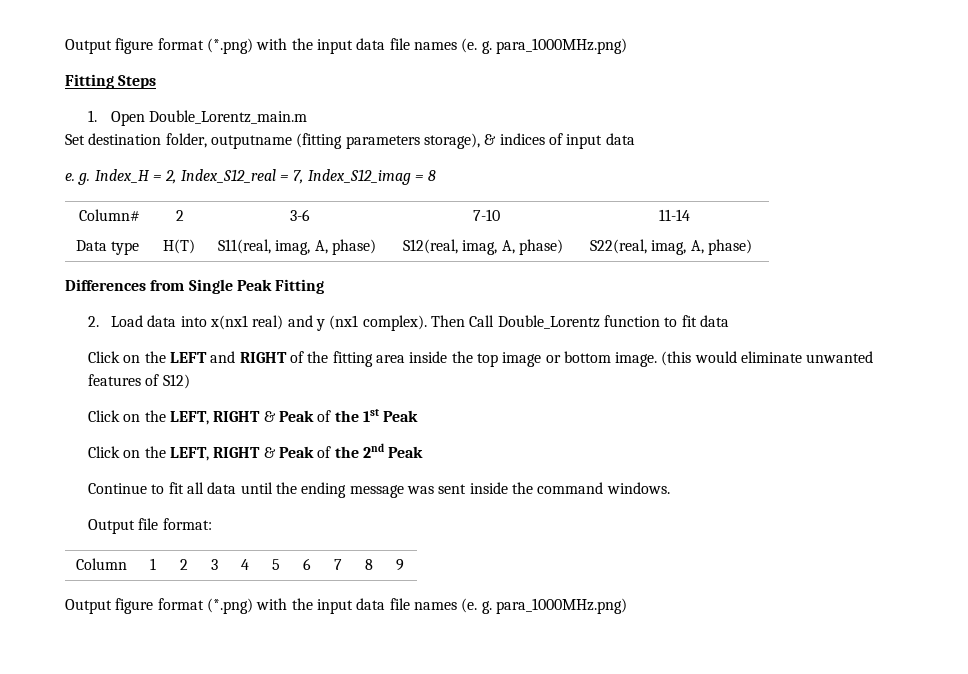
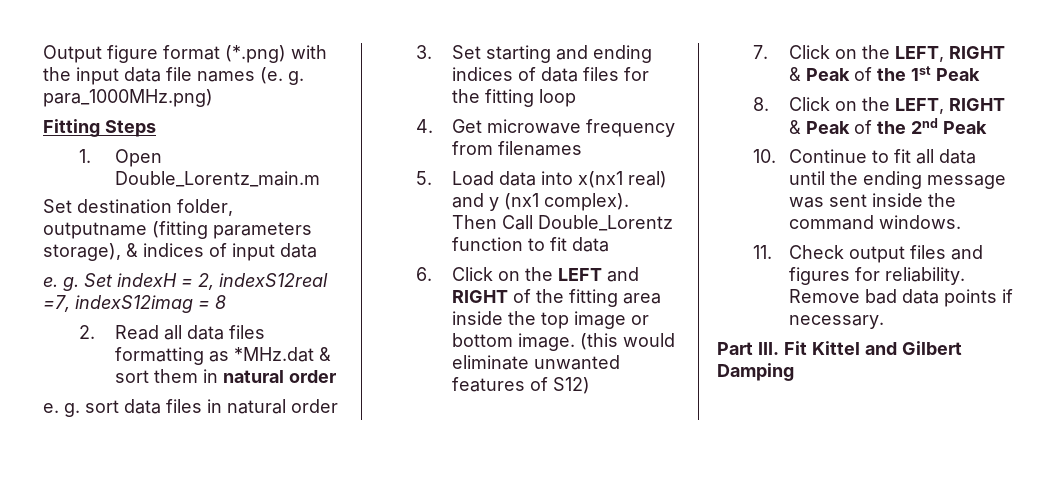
- Index_H = 2, Index_S12_real = 7, Index_S12_imag = 8
- Column# | 2 | 3-6 | 7-10 | 11-14
- Data type | H(T) | S11(real, imag, A, phase) | S12(real, imag, A, phase) | S22(real, imag, A, phase)
- Differences from Single Peak Fitting
- 2. Load data into x(nx1 real) and y (nx1 complex).
+ Set indexH = 2, indexS12real =7, indexS12imag = 8
+ 2. Read all data files formatting as *MHz.dat & sort them in natural order
+ e. g. sort data files in natural order
+ 3. Set starting and ending indices of data files for the fitting loop
+ 4. Get microwave frequency from filenames
+ 5. Load data into x(nx1 real) and y (nx1 complex).
- Click on the LEFT and RIGHT of the fitting area inside the top image or bottom image.
+ 6. Click on the LEFT and RIGHT of the fitting area inside the top image or bottom image.
- Click on the LEFT, RIGHT & Peak of the 1st Peak
+ 7. Click on the LEFT, RIGHT & Peak of the 1st Peak
- Click on the LEFT, RIGHT & Peak of the 2nd Peak
+ 8. Click on the LEFT, RIGHT & Peak of the 2nd Peak
- Continue to fit all data until the ending message was sent inside the command windows.
+ 10. Continue to fit all data until the ending message was sent inside the command windows.
- Output file format:
- Column | 1 | 2 | 3 | 4 | 5 | 6 | 7 | 8 | 9
- Output figure format (*.png) with the input data file names (e. g. para_1000MHz.png)
+ 11. Check output files and figures for reliability. Remove bad data points if necessary.
+ Part III. Fit Kittel and Gilbert Damping

